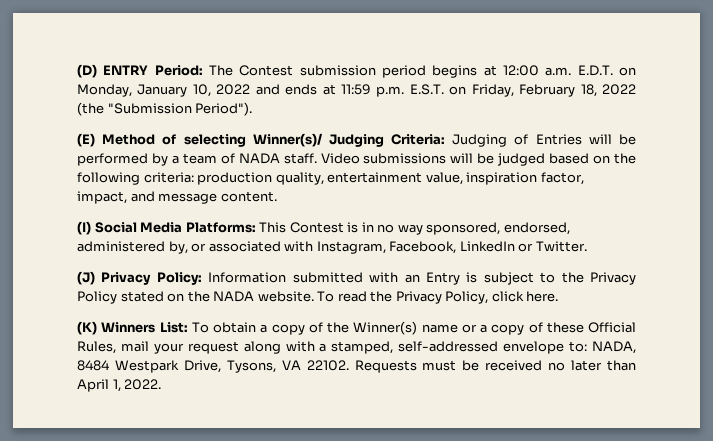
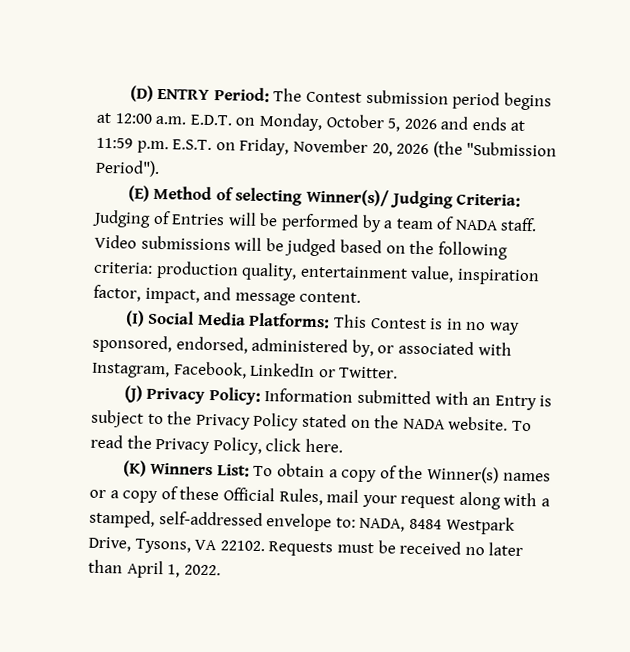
- (D) ENTRY Period: The Contest submission period begins at 12:00 a.m. E.D.T. on Monday, January 10, 2022 and ends at 11:59 p.m. E.S.T. on Friday, February 18, 2022 (the "Submission Period").
+ (D) ENTRY Period: The Contest submission period begins at 12:00 a.m. E.D.T. on Monday, October 5, 2026 and ends at 11:59 p.m. E.S.T. on Friday, November 20, 2026 (the "Submission Period").
- (K) Winners List: To obtain a copy of the Winner(s) name or a copy of these Official Rules, mail your request along with a stamped, self-addressed envelope to: NADA, 8484 Westpark Drive, Tysons, VA 22102.
+ (K) Winners List: To obtain a copy of the Winner(s) names or a copy of these Official Rules, mail your request along with a stamped, self-addressed envelope to: NADA, 8484 Westpark Drive, Tysons, VA 22102.

